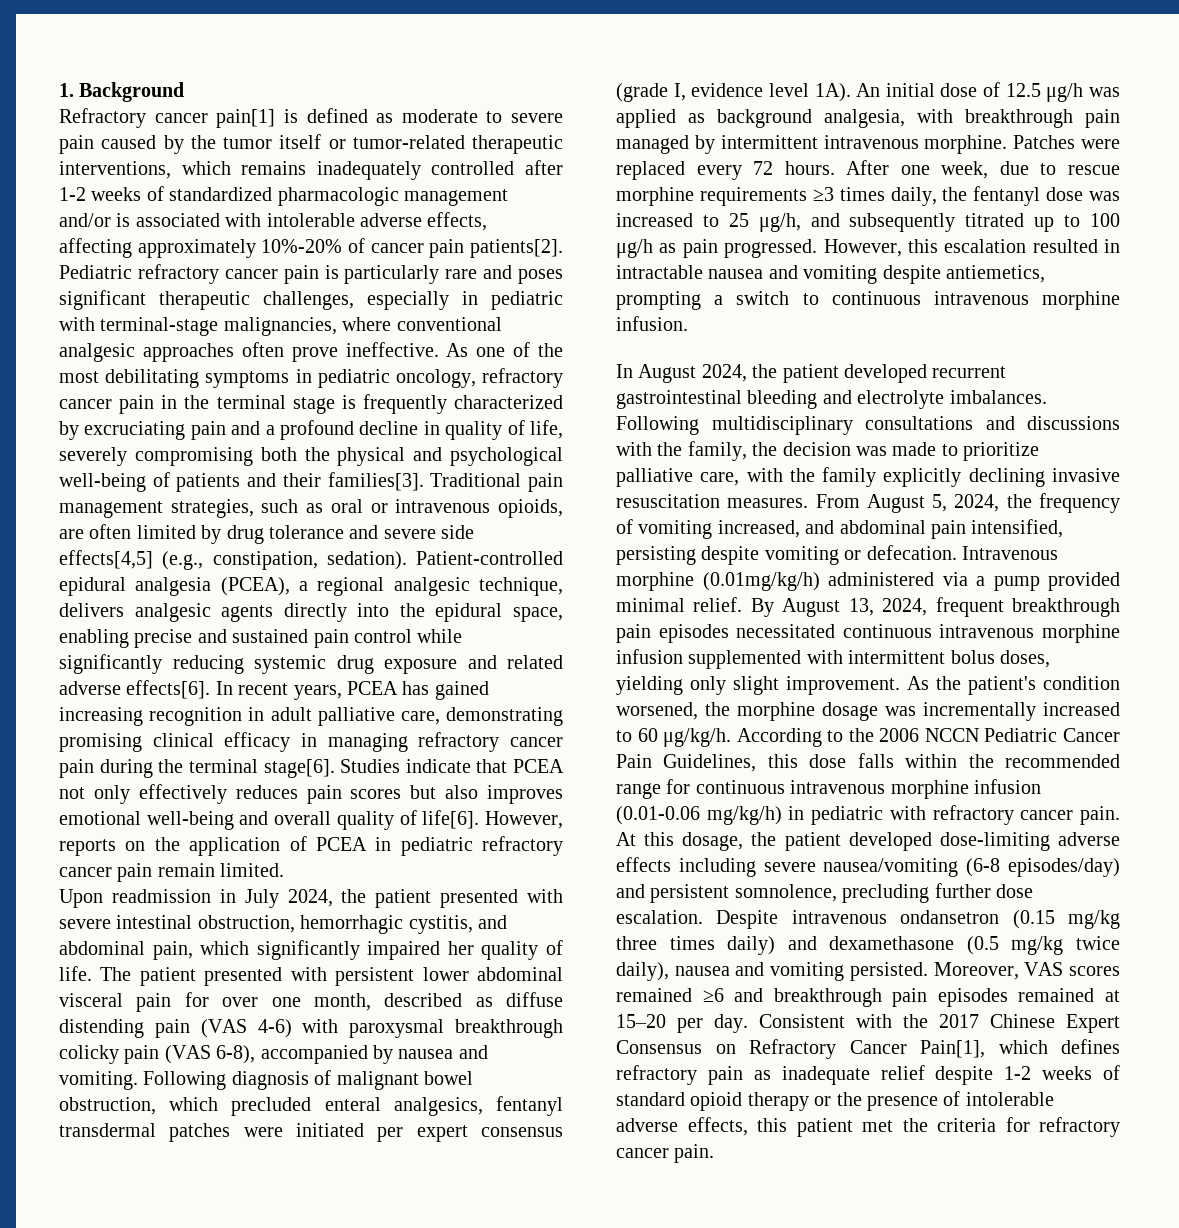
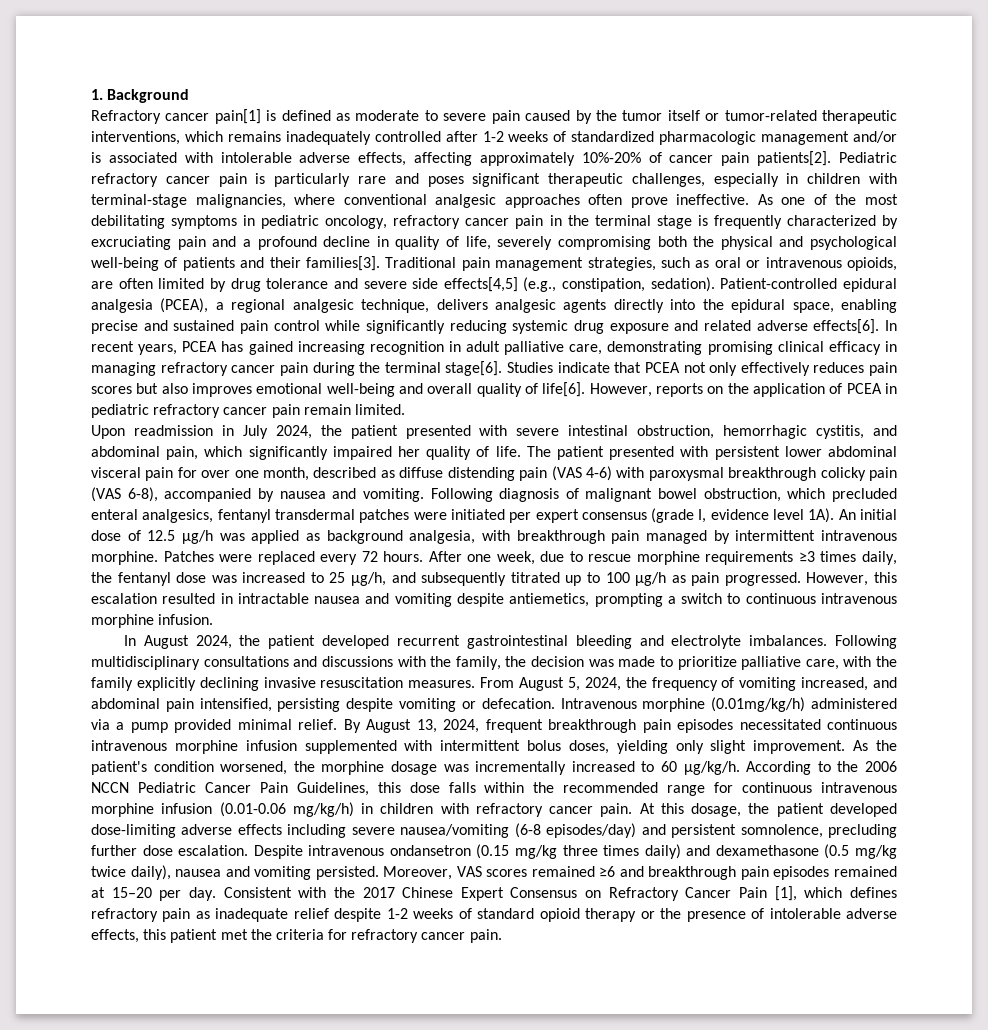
- Pediatric refractory cancer pain is particularly rare and poses significant therapeutic challenges, especially in pediatric with terminal-stage malignancies, where conventional analgesic approaches often prove ineffective.
+ Pediatric refractory cancer pain is particularly rare and poses significant therapeutic challenges, especially in children with terminal-stage malignancies, where conventional analgesic approaches often prove ineffective.
- According to the 2006 NCCN Pediatric Cancer Pain Guidelines, this dose falls within the recommended range for continuous intravenous morphine infusion (0.01-0.06 mg/kg/h) in pediatric with refractory cancer pain.
+ According to the 2006 NCCN Pediatric Cancer Pain Guidelines, this dose falls within the recommended range for continuous intravenous morphine infusion (0.01-0.06 mg/kg/h) in children with refractory cancer pain.
- Consistent with the 2017 Chinese Expert Consensus on Refractory Cancer Pain[1], which defines refractory pain as inadequate relief despite 1-2 weeks of standard opioid therapy or the presence of intolerable adverse effects, this patient met the criteria for refractory cancer pain.
+ Consistent with the 2017 Chinese Expert Consensus on Refractory Cancer Pain [1], which defines refractory pain as inadequate relief despite 1-2 weeks of standard opioid therapy or the presence of intolerable adverse effects, this patient met the criteria for refractory cancer pain.

